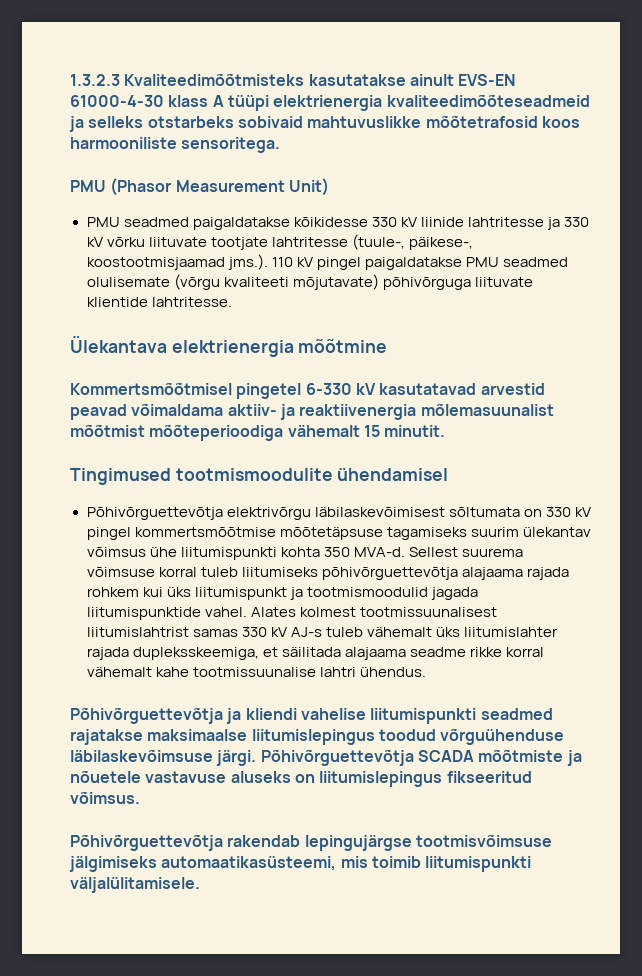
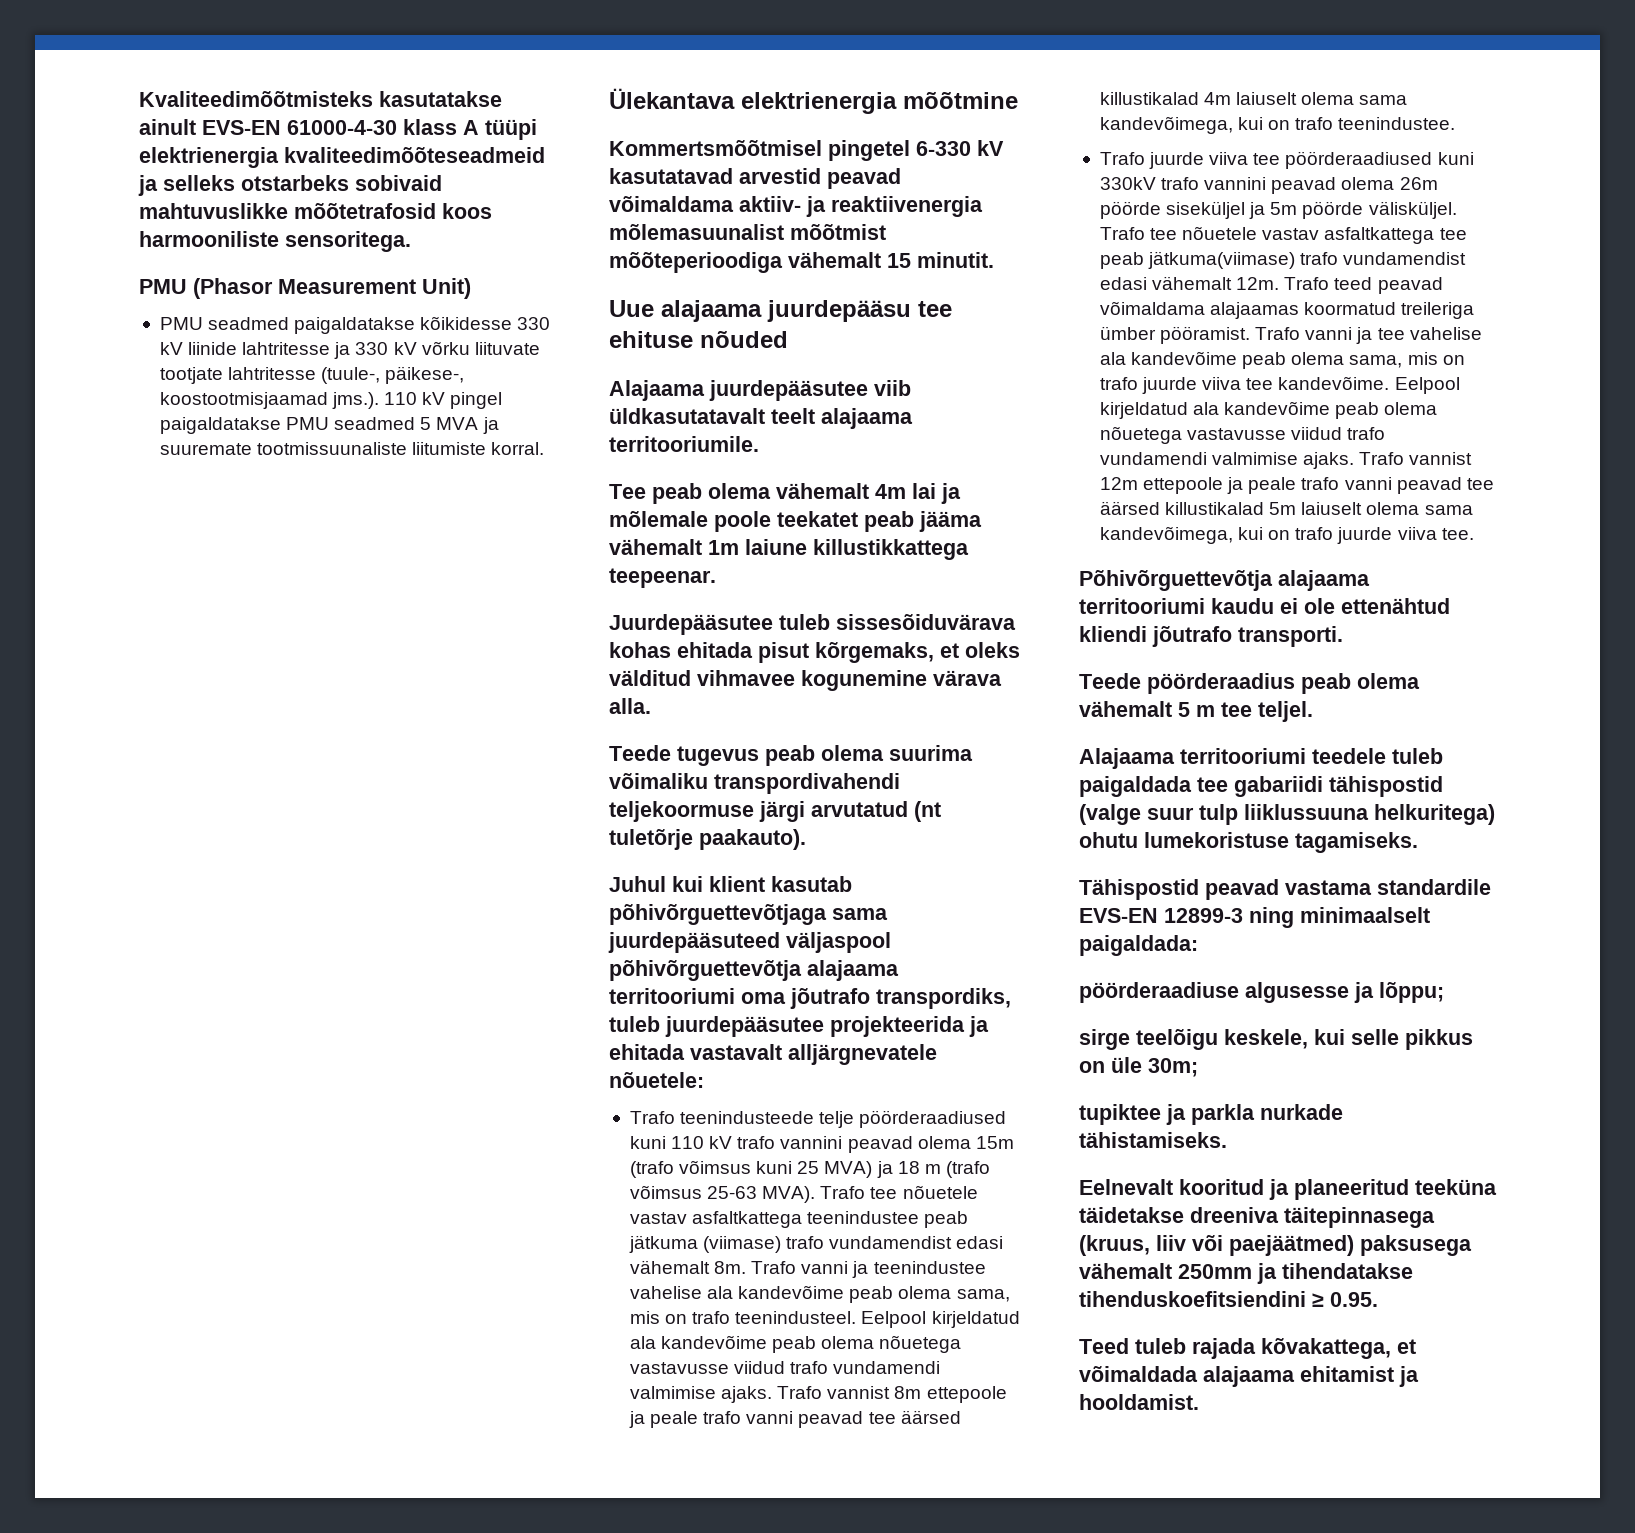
- 1.3.2.3 Kvaliteedimõõtmisteks kasutatakse ainult EVS-EN 61000-4-30 klass A tüüpi elektrienergia kvaliteedimõõteseadmeid ja selleks otstarbeks sobivaid mahtuvuslikke mõõtetrafosid koos harmooniliste sensoritega.
+ Kvaliteedimõõtmisteks kasutatakse ainult EVS-EN 61000-4-30 klass A tüüpi elektrienergia kvaliteedimõõteseadmeid ja selleks otstarbeks sobivaid mahtuvuslikke mõõtetrafosid koos harmooniliste sensoritega.
- PMU seadmed paigaldatakse kõikidesse 330 kV liinide lahtritesse ja 330 kV võrku liituvate tootjate lahtritesse (tuule-, päikese-, koostootmisjaamad jms.). 110 kV pingel paigaldatakse PMU seadmed olulisemate (võrgu kvaliteeti mõjutavate) põhivõrguga liituvate klientide lahtritesse.
+ PMU seadmed paigaldatakse kõikidesse 330 kV liinide lahtritesse ja 330 kV võrku liituvate tootjate lahtritesse (tuule-, päikese-, koostootmisjaamad jms.). 110 kV pingel paigaldatakse PMU seadmed 5 MVA ja suuremate tootmissuunaliste liitumiste korral.
- Tingimused tootmismoodulite ühendamisel
- Põhivõrguettevõtja elektrivõrgu läbilaskevõimisest sõltumata on 330 kV pingel kommertsmõõtmise mõõtetäpsuse tagamiseks suurim ülekantav võimsus ühe liitumispunkti kohta 350 MVA-d. Sellest suurema võimsuse korral tuleb liitumiseks põhivõrguettevõtja alajaama rajada rohkem kui üks liitumispunkt ja tootmismoodulid jagada liitumispunktide vahel. Alates kolmest tootmissuunalisest liitumislahtrist samas 330 kV AJ-s tuleb vähemalt üks liitumislahter rajada dupleksskeemiga, et säilitada alajaama seadme rikke korral vähemalt kahe tootmissuunalise lahtri ühendus.
- Põhivõrguettevõtja ja kliendi vahelise liitumispunkti seadmed rajatakse maksimaalse liitumislepingus toodud võrguühenduse läbilaskevõimsuse järgi. Põhivõrguettevõtja SCADA mõõtmiste ja nõuetele vastavuse aluseks on liitumislepingus fikseeritud võimsus.
- Põhivõrguettevõtja rakendab lepingujärgse tootmisvõimsuse jälgimiseks automaatikasüsteemi, mis toimib liitumispunkti väljalülitamisele.
+ Uue alajaama juurdepääsu tee ehituse nõuded
+ Alajaama juurdepääsutee viib üldkasutatavalt teelt alajaama territooriumile.
+ Tee peab olema vähemalt 4m lai ja mõlemale poole teekatet peab jääma vähemalt 1m laiune killustikkattega teepeenar.
+ Juurdepääsutee tuleb sissesõiduvärava kohas ehitada pisut kõrgemaks, et oleks välditud vihmavee kogunemine värava alla.
+ Teede tugevus peab olema suurima võimaliku transpordivahendi teljekoormuse järgi arvutatud (nt tuletõrje paakauto).
+ Juhul kui klient kasutab põhivõrguettevõtjaga sama juurdepääsuteed väljaspool põhivõrguettevõtja alajaama territooriumi oma jõutrafo transpordiks, tuleb juurdepääsutee projekteerida ja ehitada vastavalt alljärgnevatele nõuetele:
+ Trafo teenindusteede telje pöörderaadiused kuni 110 kV trafo vannini peavad olema 15m (trafo võimsus kuni 25 MVA) ja 18 m (trafo võimsus 25-63 MVA). Trafo tee nõuetele vastav asfaltkattega teenindustee peab jätkuma (viimase) trafo vundamendist edasi vähemalt 8m. Trafo vanni ja teenindustee vahelise ala kandevõime peab olema sama, mis on trafo teenindusteel. Eelpool kirjeldatud ala kandevõime peab olema nõuetega vastavusse viidud trafo vundamendi valmimise ajaks. Trafo vannist 8m ettepoole ja peale trafo vanni peavad tee äärsed killustikalad 4m laiuselt olema sama kandevõimega, kui on trafo teenindustee.
+ Trafo juurde viiva tee pöörderaadiused kuni 330kV trafo vannini peavad olema 26m pöörde siseküljel ja 5m pöörde välisküljel. Trafo tee nõuetele vastav asfaltkattega tee peab jätkuma(viimase) trafo vundamendist edasi vähemalt 12m. Trafo teed peavad võimaldama alajaamas koormatud treileriga ümber pööramist. Trafo vanni ja tee vahelise ala kandevõime peab olema sama, mis on trafo juurde viiva tee kandevõime. Eelpool kirjeldatud ala kandevõime peab olema nõuetega vastavusse viidud trafo vundamendi valmimise ajaks. Trafo vannist 12m ettepoole ja peale trafo vanni peavad tee äärsed killustikalad 5m laiuselt olema sama kandevõimega, kui on trafo juurde viiva tee.
+ Põhivõrguettevõtja alajaama territooriumi kaudu ei ole ettenähtud kliendi jõutrafo transporti.
+ Teede pöörderaadius peab olema vähemalt 5 m tee teljel.
+ Alajaama territooriumi teedele tuleb paigaldada tee gabariidi tähispostid (valge suur tulp liiklussuuna helkuritega) ohutu lumekoristuse tagamiseks.
+ Tähispostid peavad vastama standardile EVS-EN 12899-3 ning minimaalselt paigaldada:
+ pöörderaadiuse algusesse ja lõppu;
+ sirge teelõigu keskele, kui selle pikkus on üle 30m;
+ tupiktee ja parkla nurkade tähistamiseks.
+ Eelnevalt kooritud ja planeeritud teeküna täidetakse dreeniva täitepinnasega (kruus, liiv või paejäätmed) paksusega vähemalt 250mm ja tihendatakse tihenduskoefitsiendini ≥ 0.95.
+ Teed tuleb rajada kõvakattega, et võimaldada alajaama ehitamist ja hooldamist.

